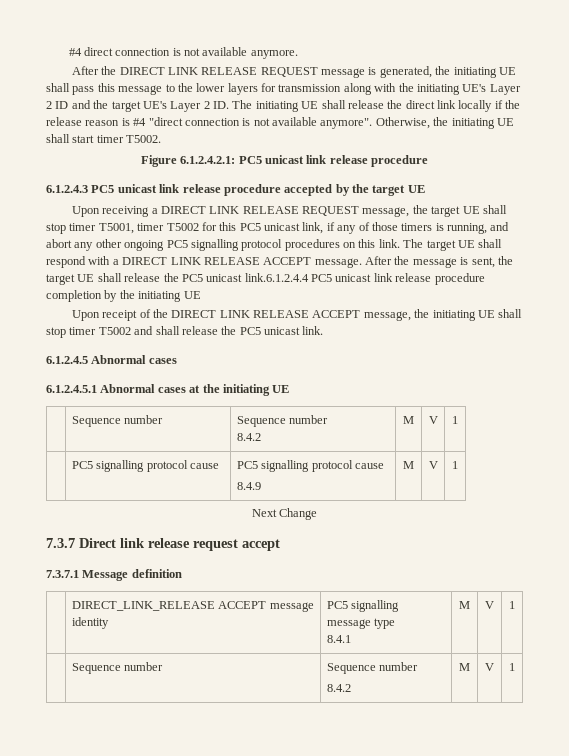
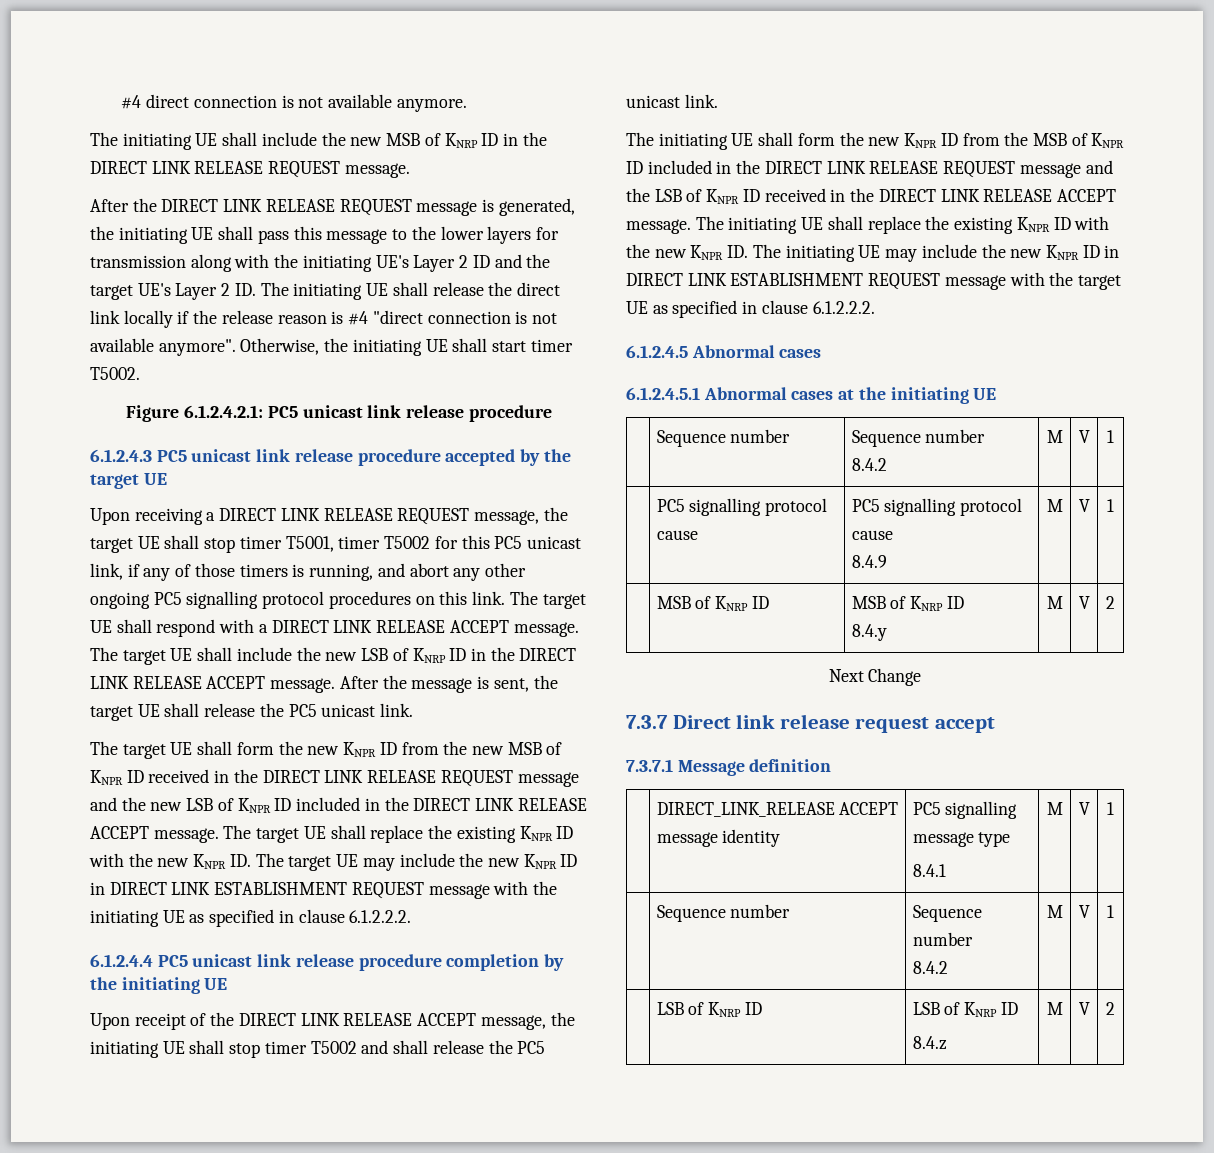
+ The initiating UE shall include the new MSB of KNRP ID in the DIRECT LINK RELEASE REQUEST message.
+ The target UE shall include the new LSB of KNRP ID in the DIRECT LINK RELEASE ACCEPT message.
- After the message is sent, the target UE shall release the PC5 unicast link.6.1.2.4.4 PC5 unicast link release procedure completion by the initiating UE
+ After the message is sent, the target UE shall release the PC5 unicast link.
+ The target UE shall form the new KNPR ID from the new MSB of KNPR ID received in the DIRECT LINK RELEASE REQUEST message and the new LSB of KNPR ID included in the DIRECT LINK RELEASE ACCEPT message. The target UE shall replace the existing KNPR ID with the new KNPR ID. The target UE may include the new KNPR ID in DIRECT LINK ESTABLISHMENT REQUEST message with the initiating UE as specified in clause 6.1.2.2.2.
+ 6.1.2.4.4 PC5 unicast link release procedure completion by the initiating UE
+ The initiating UE shall form the new KNPR ID from the MSB of KNPR ID included in the DIRECT LINK RELEASE REQUEST message and the LSB of KNPR ID received in the DIRECT LINK RELEASE ACCEPT message. The initiating UE shall replace the existing KNPR ID with the new KNPR ID. The initiating UE may include the new KNPR ID in DIRECT LINK ESTABLISHMENT REQUEST message with the target UE as specified in clause 6.1.2.2.2.
+ | MSB of KNRP ID | MSB of KNRP ID
+ 8.4.y | M | V | 2
+ | LSB of KNRP ID | LSB of KNRP ID
+ 8.4.z | M | V | 2

